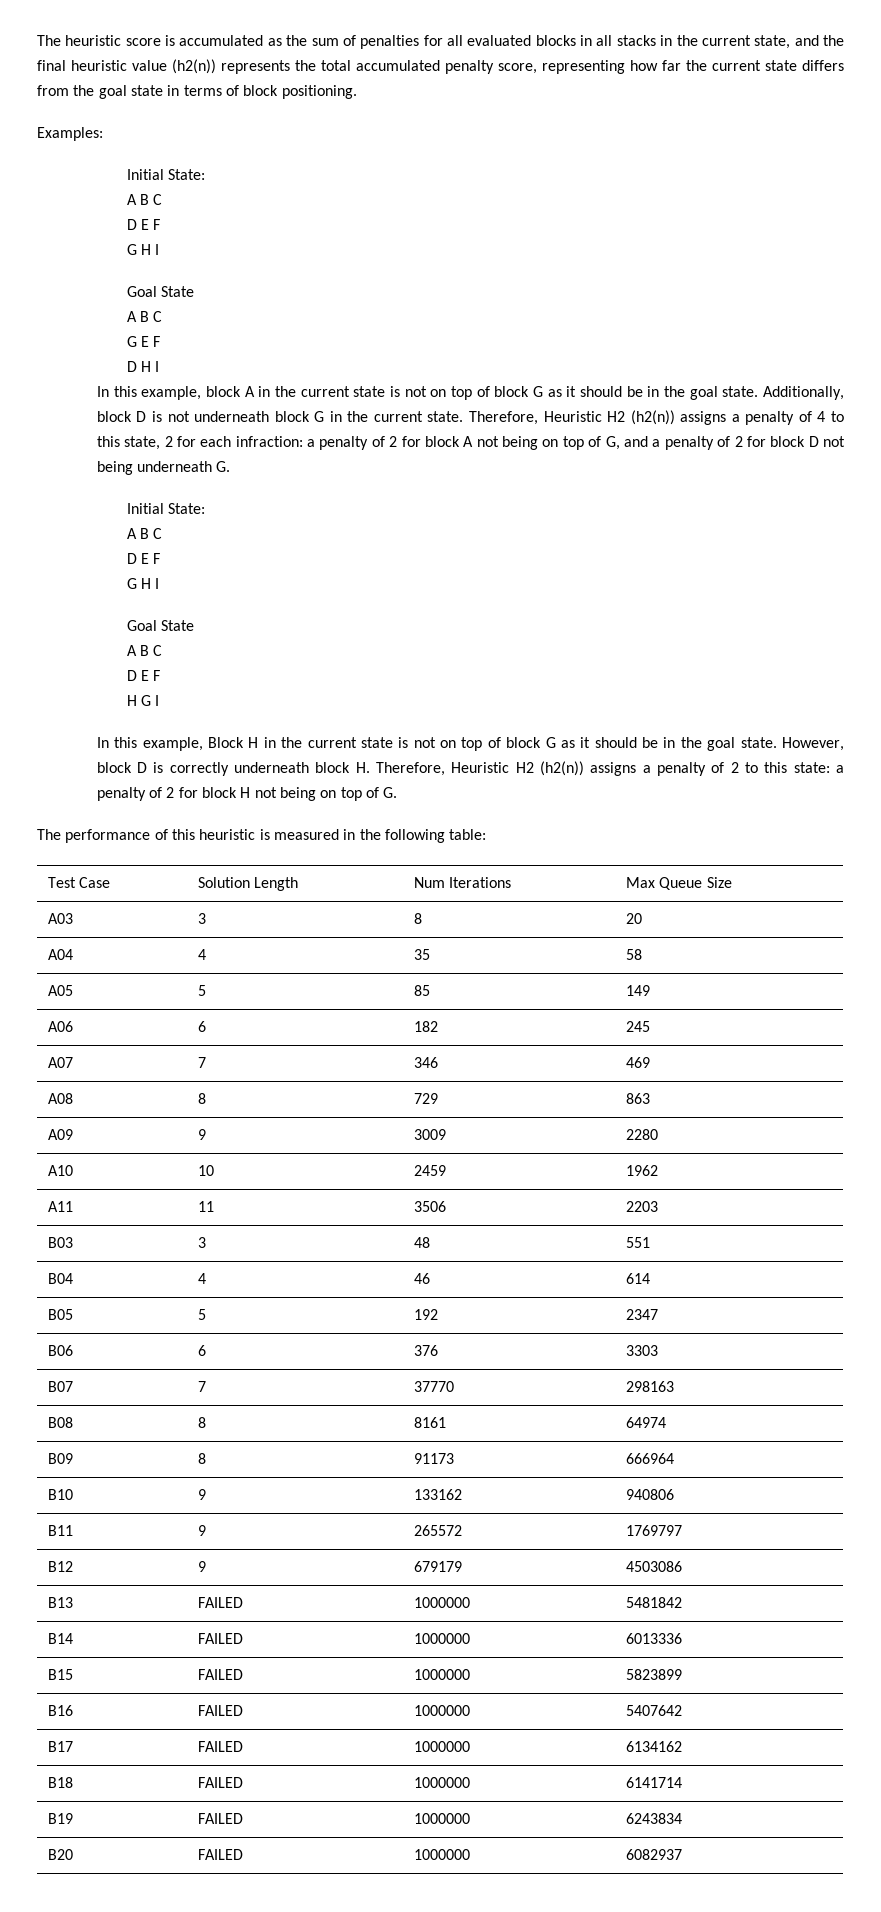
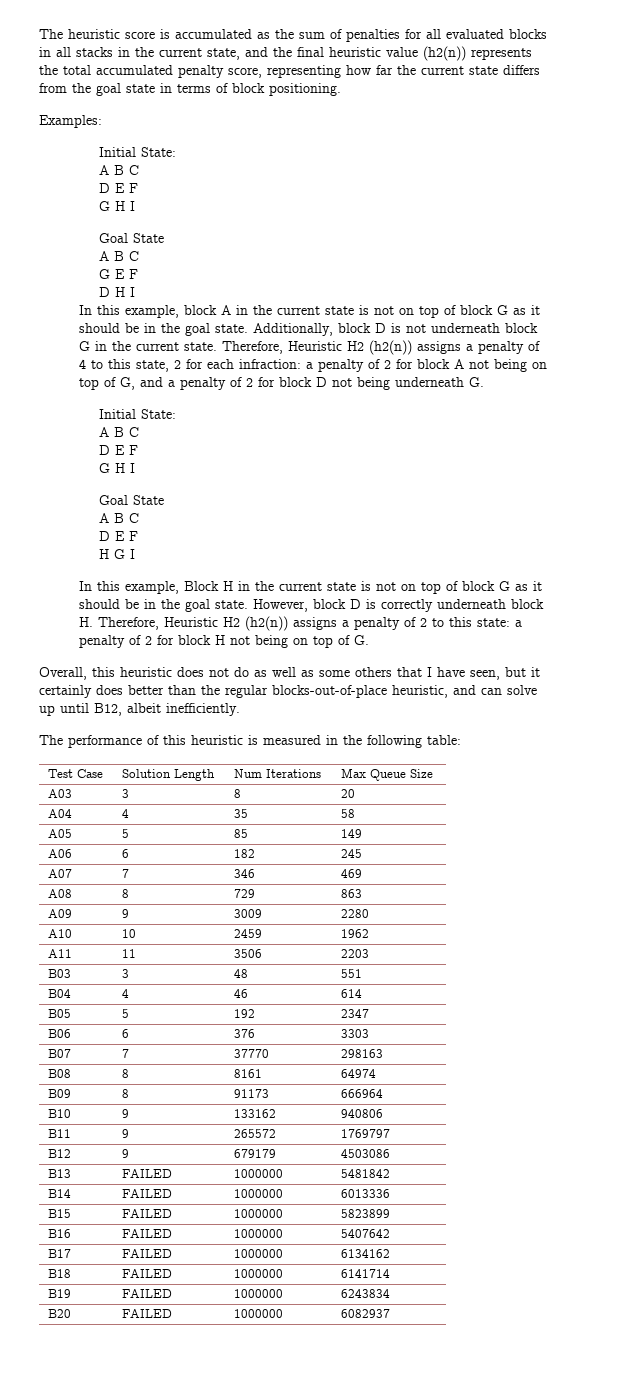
+ Overall, this heuristic does not do as well as some others that I have seen, but it certainly does better than the regular blocks-out-of-place heuristic, and can solve up until B12, albeit inefficiently.

